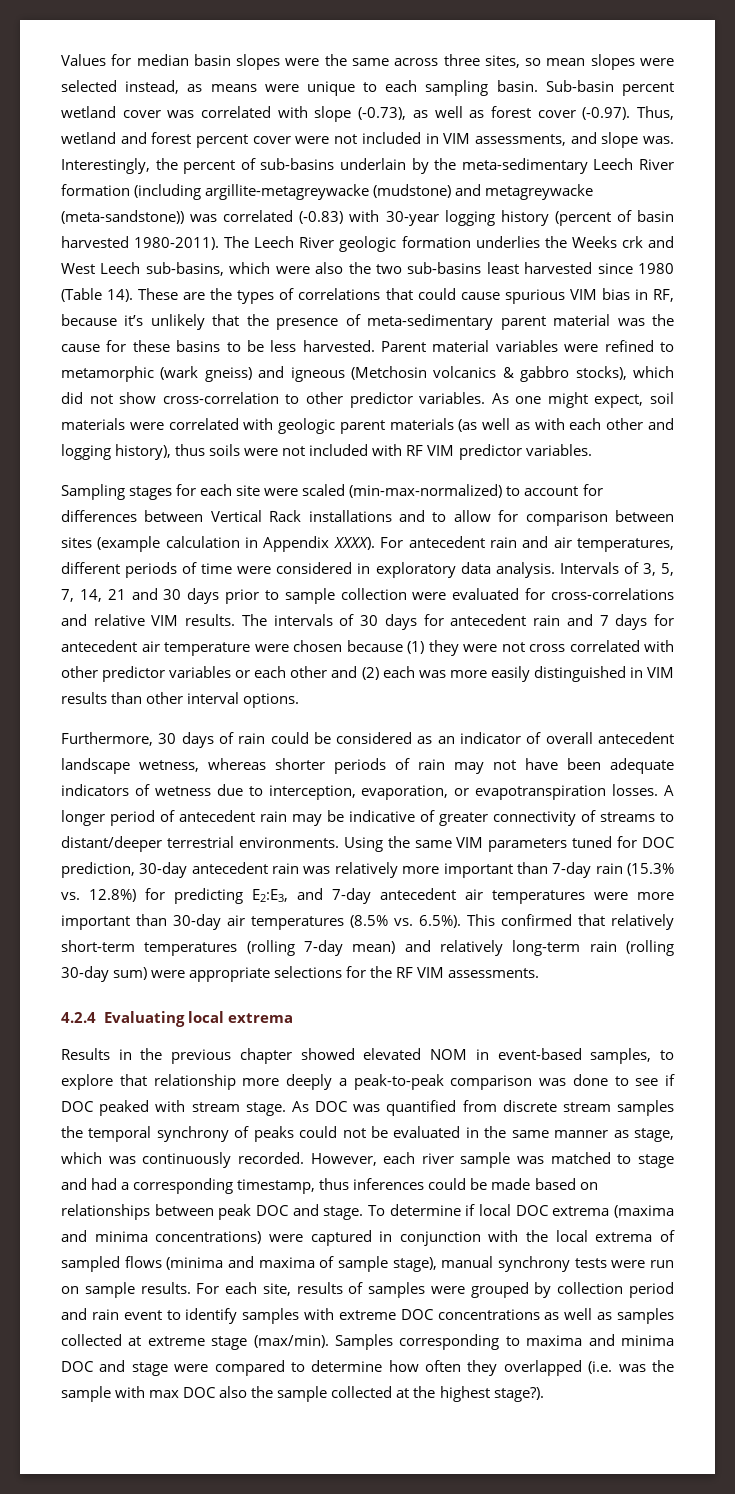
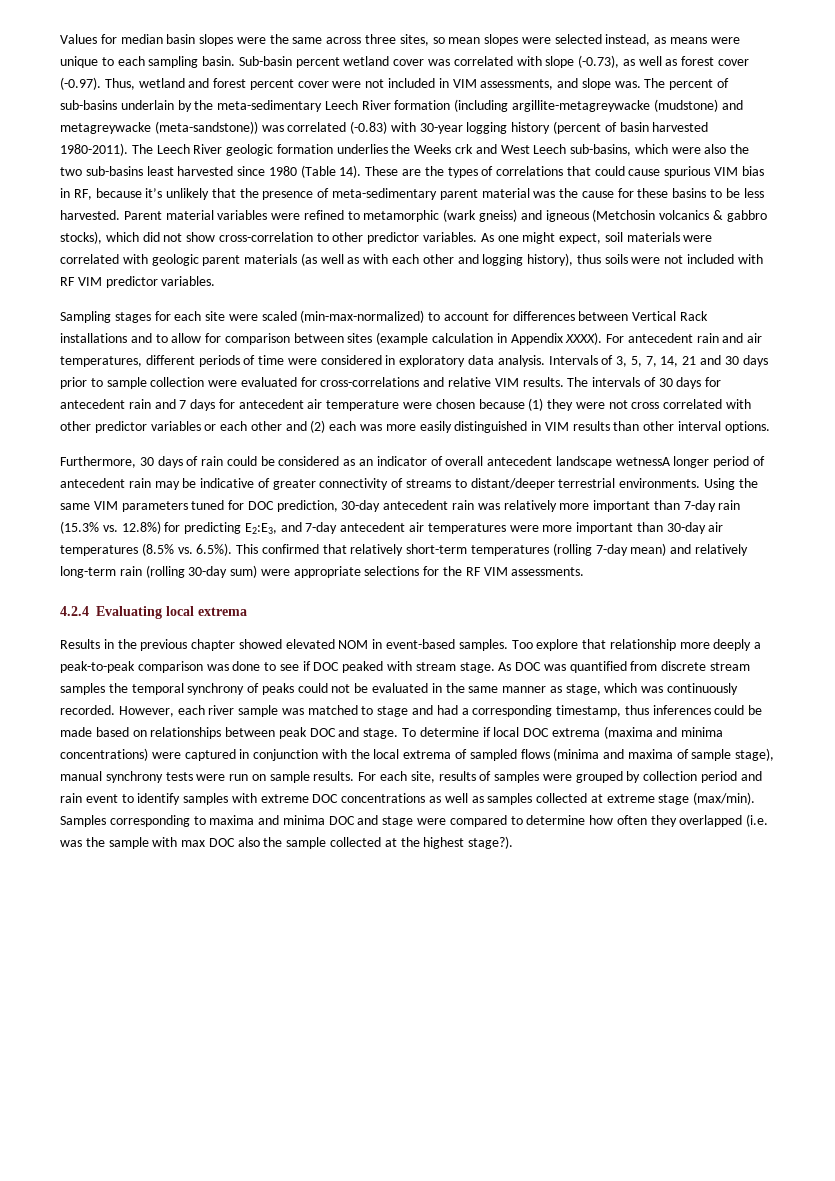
- Interestingly, the percent of sub-basins underlain by the meta-sedimentary Leech River formation (including argillite-metagreywacke (mudstone) and metagreywacke (meta-sandstone)) was correlated (-0.83) with 30-year logging history (percent of basin harvested 1980-2011).
+ The percent of sub-basins underlain by the meta-sedimentary Leech River formation (including argillite-metagreywacke (mudstone) and metagreywacke (meta-sandstone)) was correlated (-0.83) with 30-year logging history (percent of basin harvested 1980-2011).
- Furthermore, 30 days of rain could be considered as an indicator of overall antecedent landscape wetness, whereas shorter periods of rain may not have been adequate indicators of wetness due to interception, evaporation, or evapotranspiration losses. A longer period of antecedent rain may be indicative of greater connectivity of streams to distant/deeper terrestrial environments.
+ Furthermore, 30 days of rain could be considered as an indicator of overall antecedent landscape wetnessA longer period of antecedent rain may be indicative of greater connectivity of streams to distant/deeper terrestrial environments.
- Results in the previous chapter showed elevated NOM in event-based samples, to explore that relationship more deeply a peak-to-peak comparison was done to see if DOC peaked with stream stage.
+ Results in the previous chapter showed elevated NOM in event-based samples. Too explore that relationship more deeply a peak-to-peak comparison was done to see if DOC peaked with stream stage.

